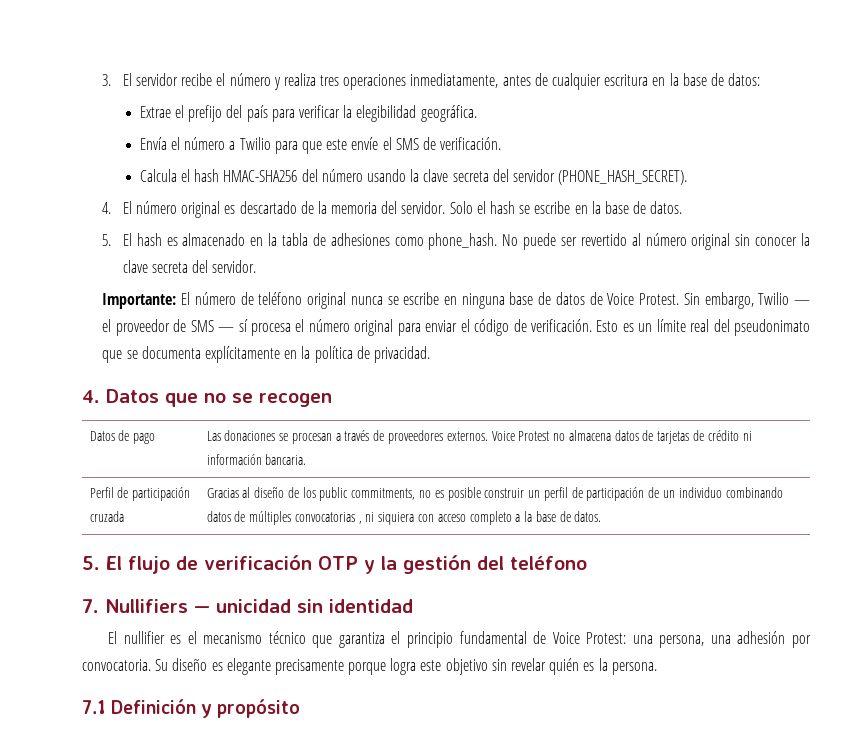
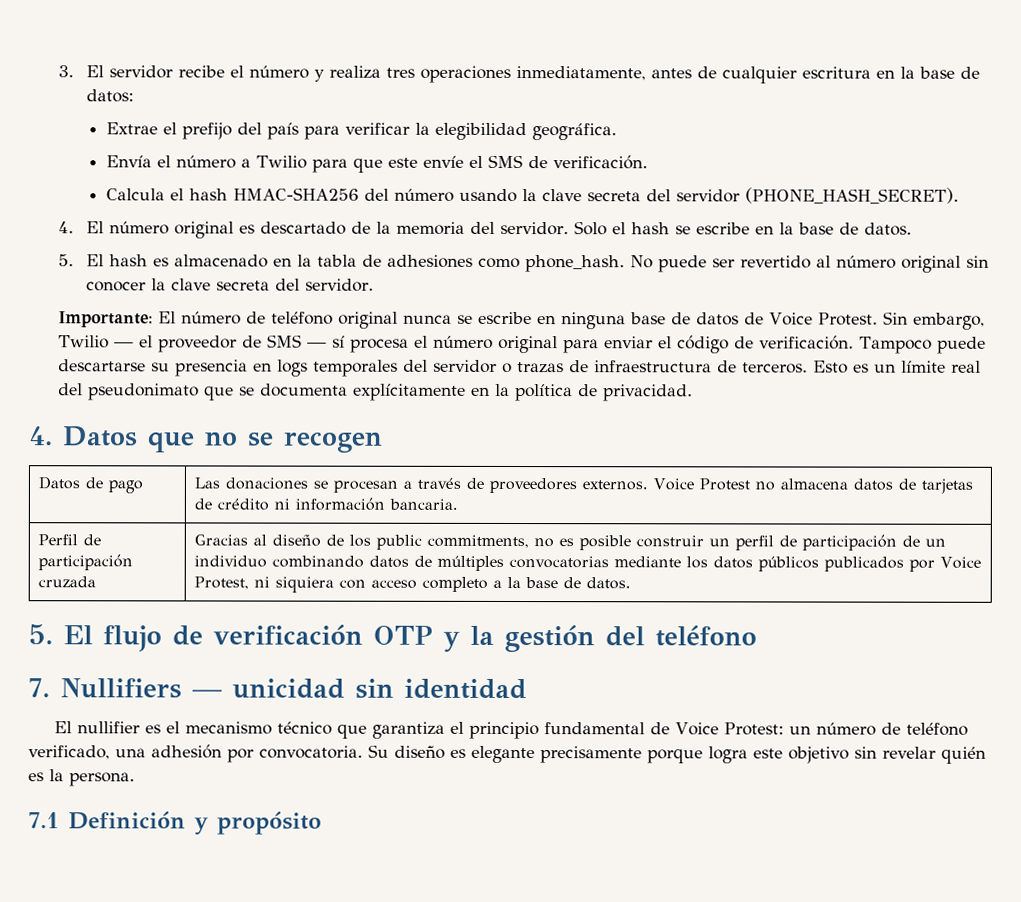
+ Tampoco puede descartarse su presencia en logs temporales del servidor o trazas de infraestructura de terceros.
- Gracias al diseño de los public commitments, no es posible construir un perfil de participación de un individuo combinando datos de múltiples convocatorias , ni siquiera con acceso completo a la base de datos.
+ Gracias al diseño de los public commitments, no es posible construir un perfil de participación de un individuo combinando datos de múltiples convocatorias mediante los datos públicos publicados por Voice Protest, ni siquiera con acceso completo a la base de datos.
- El nullifier es el mecanismo técnico que garantiza el principio fundamental de Voice Protest: una persona, una adhesión por convocatoria.
+ El nullifier es el mecanismo técnico que garantiza el principio fundamental de Voice Protest: un número de teléfono verificado, una adhesión por convocatoria.

